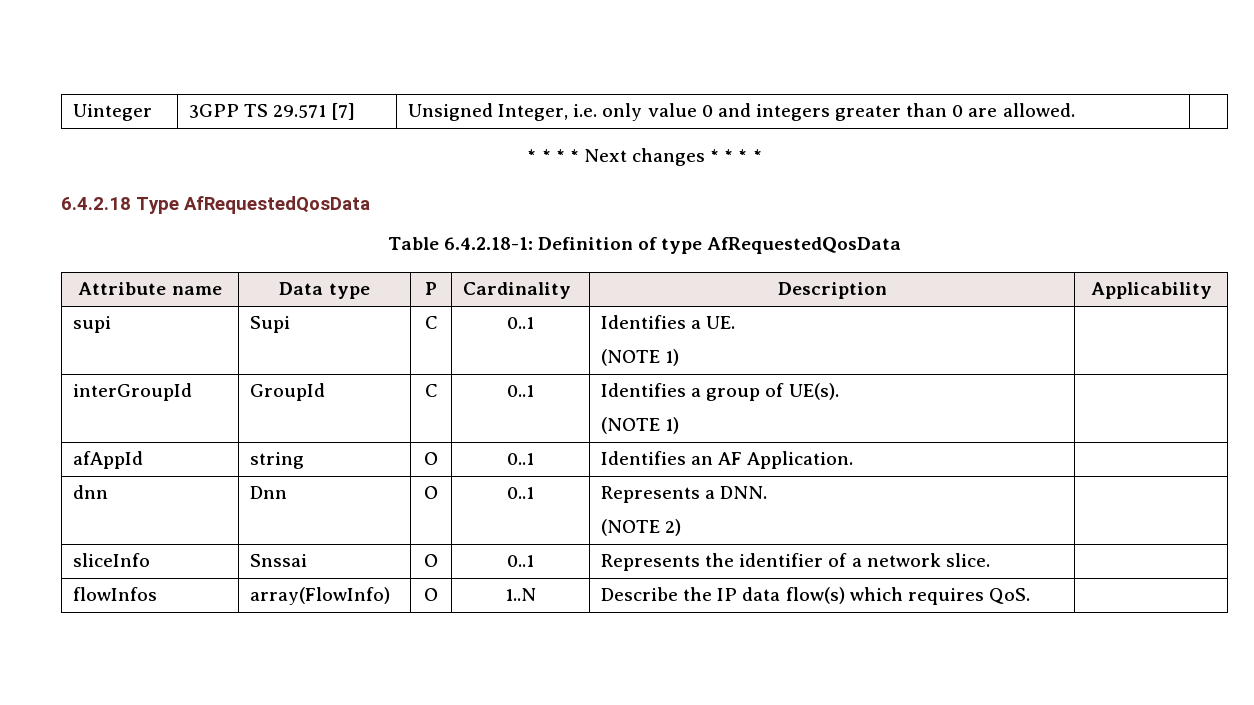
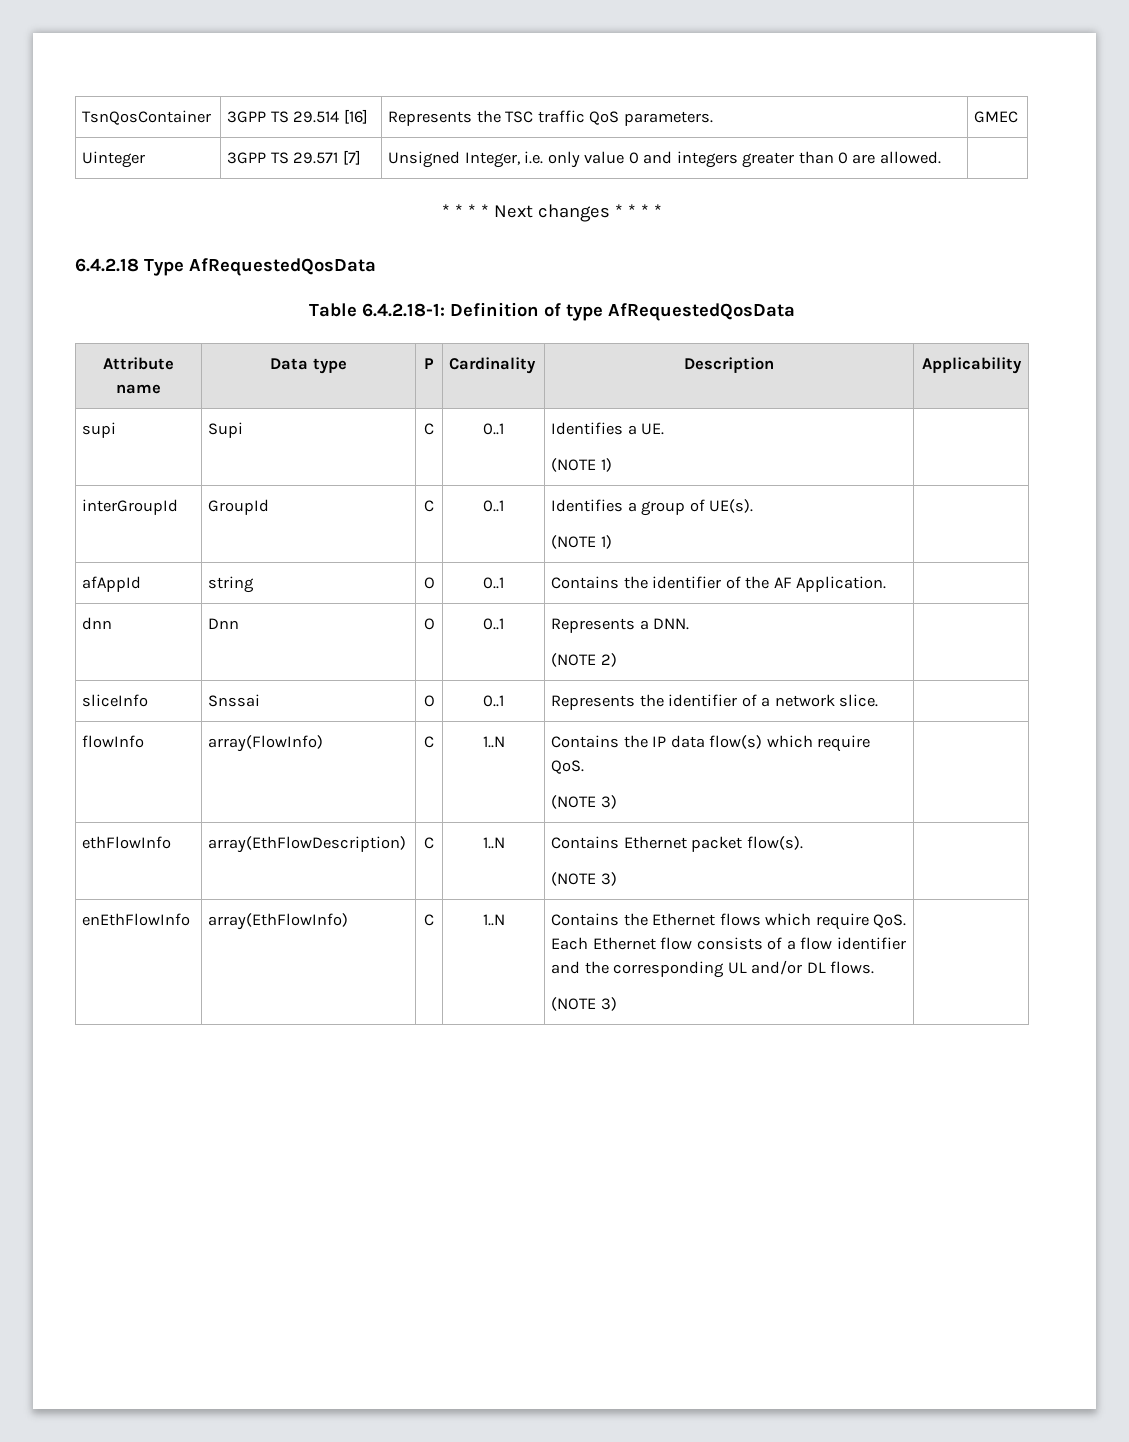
+ TsnQosContainer | 3GPP TS 29.514 [16] | Represents the TSC traffic QoS parameters. | GMEC
- afAppId | string | O | 0..1 | Identifies an AF Application. |
+ afAppId | string | O | 0..1 | Contains the identifier of the AF Application. |
- flowInfos | array(FlowInfo) | O | 1..N | Describe the IP data flow(s) which requires QoS. |
+ flowInfo | array(FlowInfo) | C | 1..N | Contains the IP data flow(s) which require QoS.
+ (NOTE 3) |
+ ethFlowInfo | array(EthFlowDescription) | C | 1..N | Contains Ethernet packet flow(s).
+ (NOTE 3) |
+ enEthFlowInfo | array(EthFlowInfo) | C | 1..N | Contains the Ethernet flows which require QoS. Each Ethernet flow consists of a flow identifier and the corresponding UL and/or DL flows.
+ (NOTE 3) |

